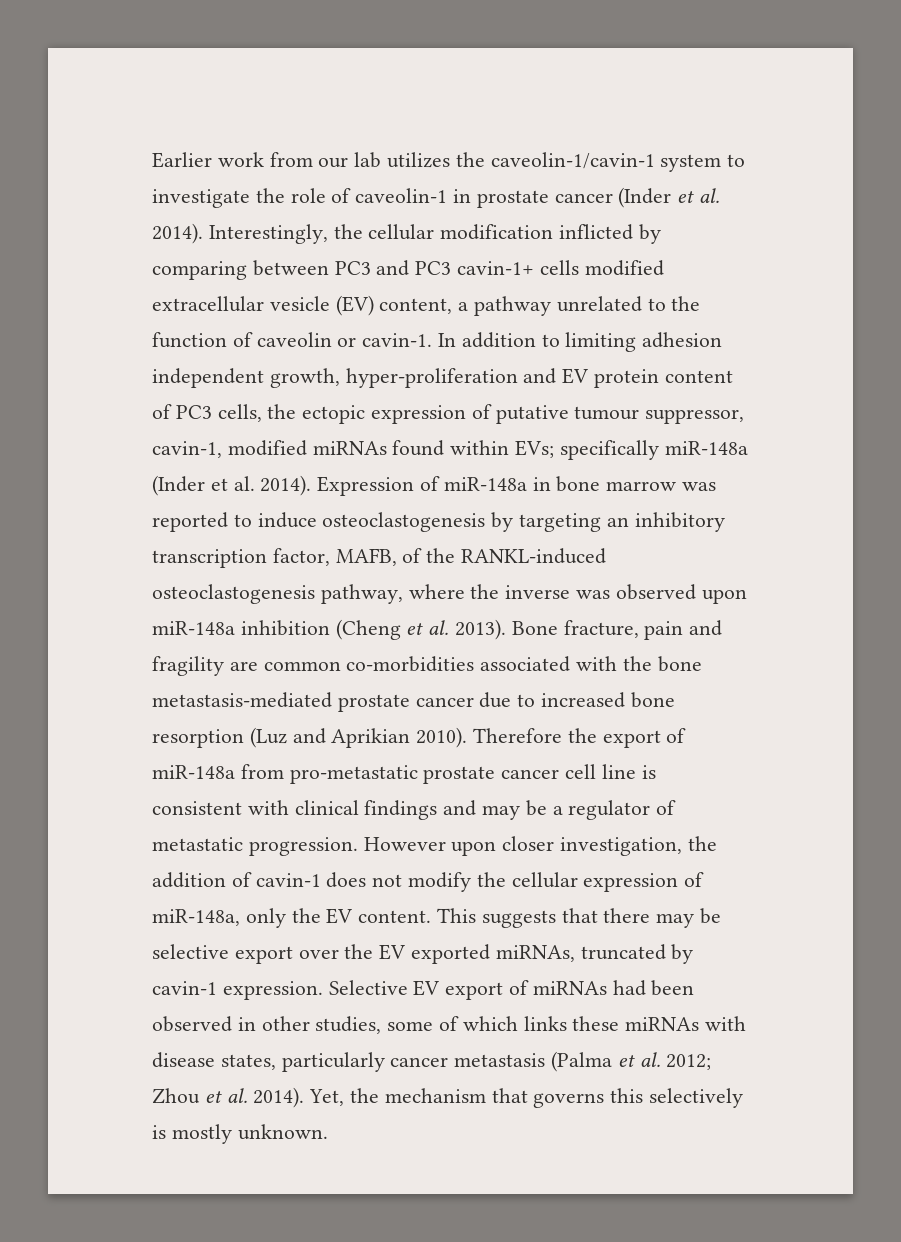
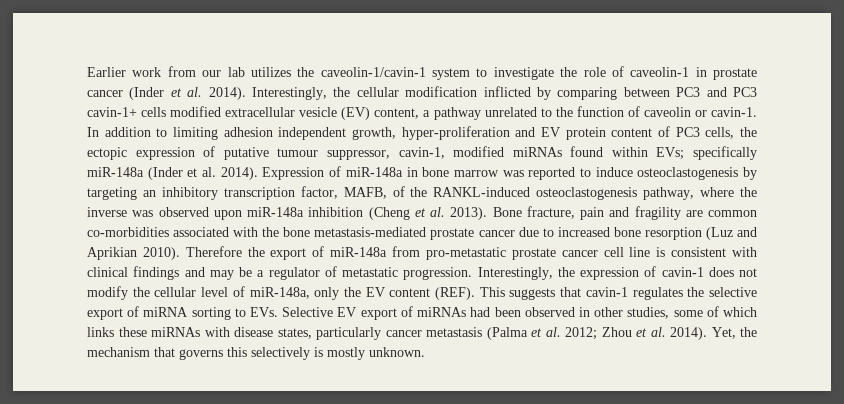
- However upon closer investigation, the addition of cavin-1 does not modify the cellular expression of miR-148a, only the EV content.
+ Interestingly, the expression of cavin-1 does not modify the cellular level of miR-148a, only the EV content (REF).
- This suggests that there may be selective export over the EV exported miRNAs, truncated by cavin-1 expression. Selective EV export of miRNAs had been observed in other studies, some of which links these miRNAs with disease states, particularly cancer metastasis (Palma et al. 2012; Zhou et al. 2014).
+ This suggests that cavin-1 regulates the selective export of miRNA sorting to EVs. Selective EV export of miRNAs had been observed in other studies, some of which links these miRNAs with disease states, particularly cancer metastasis (Palma et al. 2012; Zhou et al. 2014).

